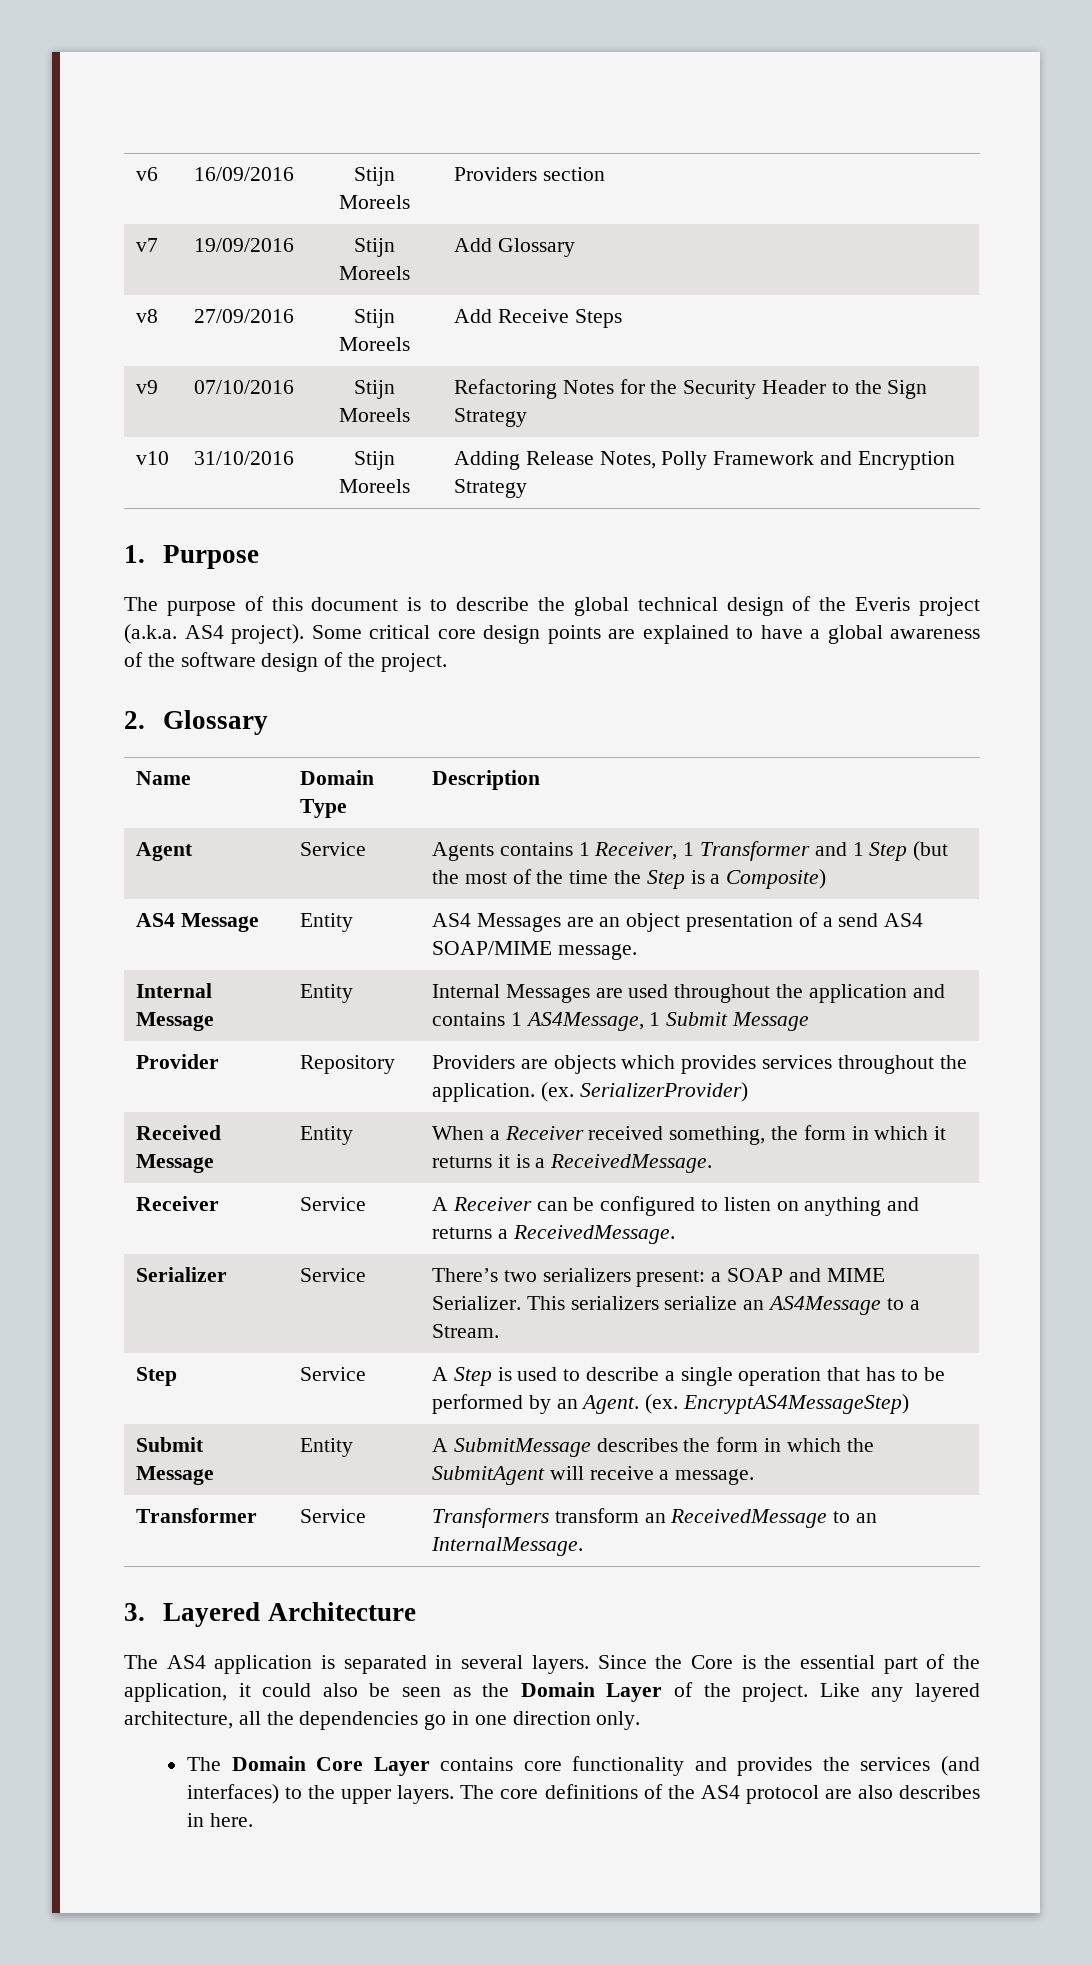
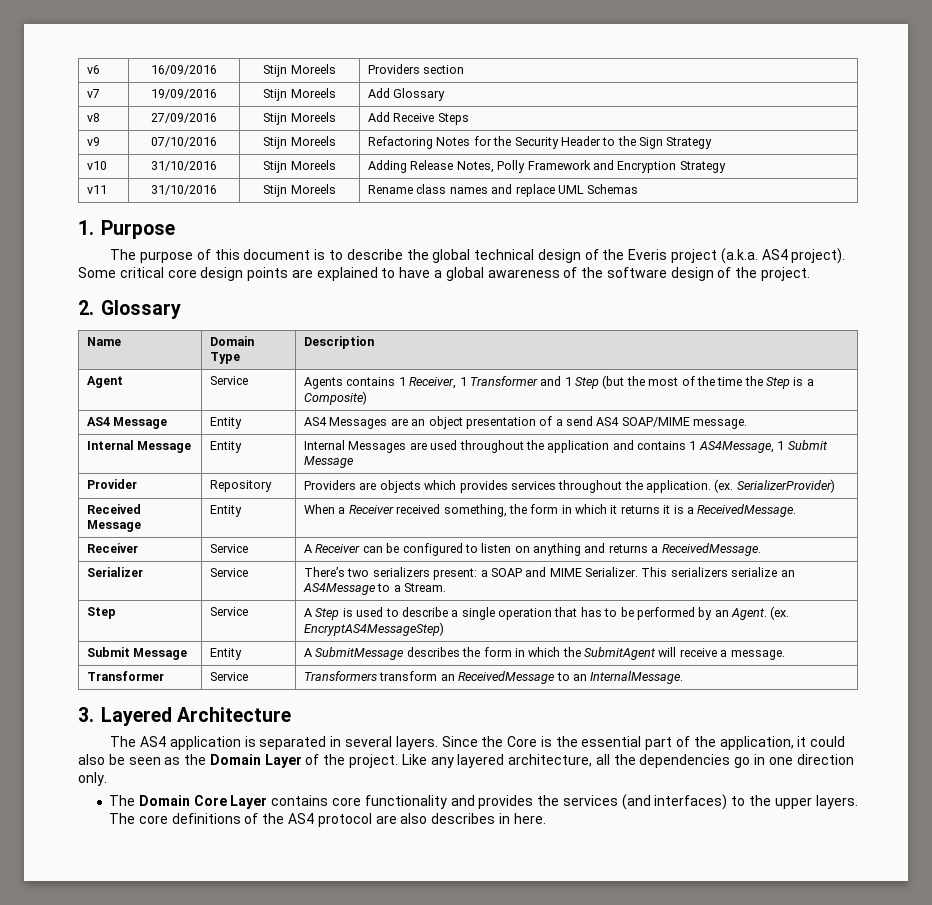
+ v11 | 31/10/2016 | Stijn Moreels | Rename class names and replace UML Schemas

